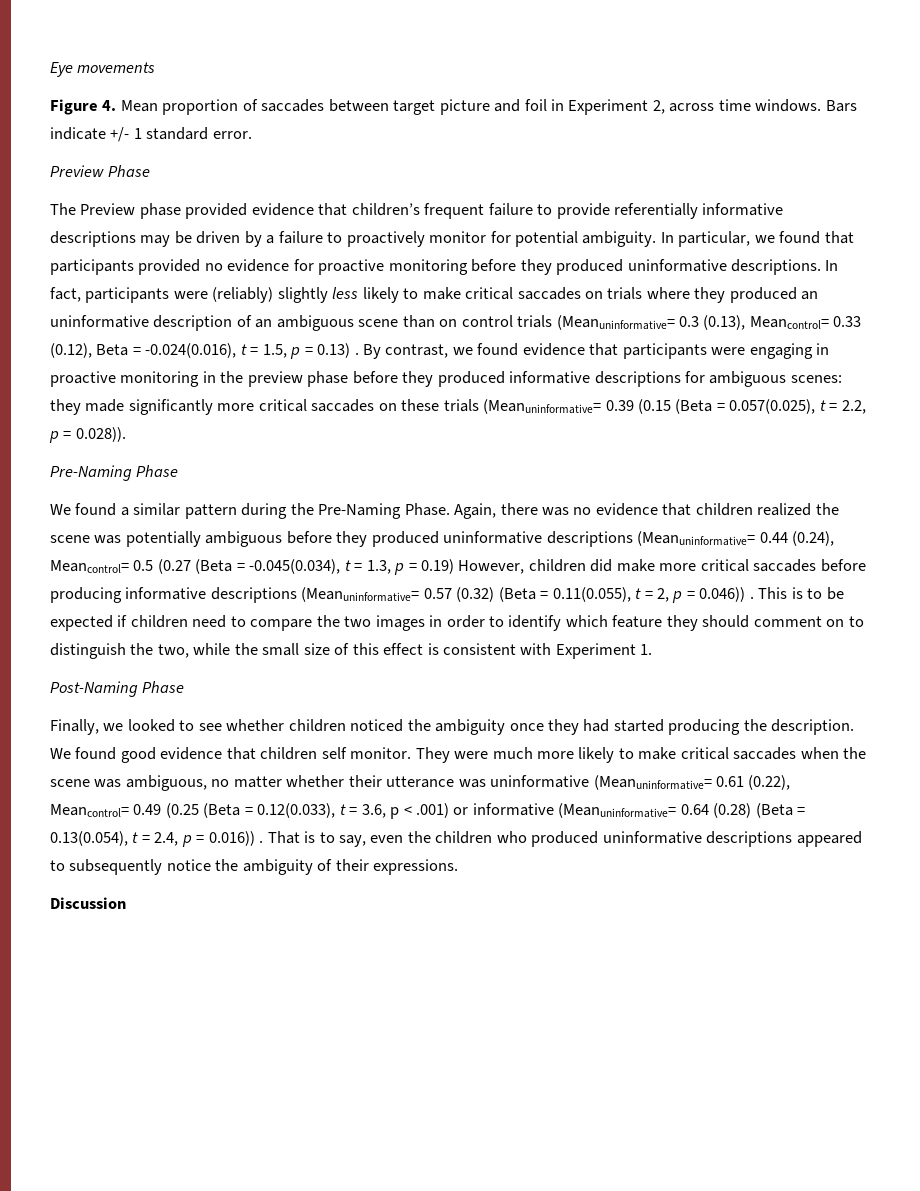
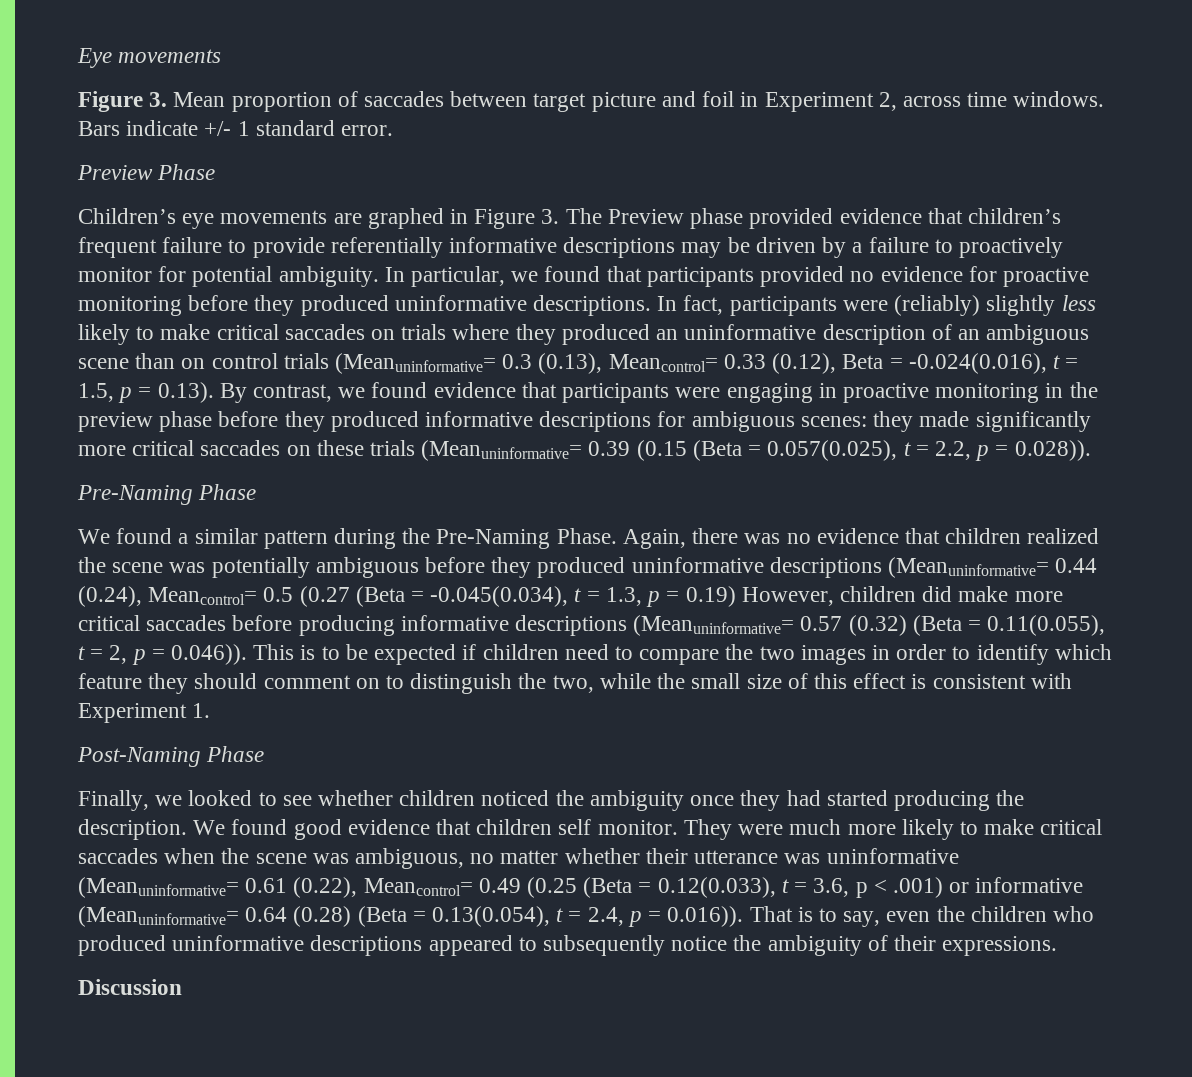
- Figure 4. Mean proportion of saccades between target picture and foil in Experiment 2, across time windows.
+ Figure 3. Mean proportion of saccades between target picture and foil in Experiment 2, across time windows.
- The Preview phase provided evidence that children’s frequent failure to provide referentially informative descriptions may be driven by a failure to proactively monitor for potential ambiguity.
+ Children’s eye movements are graphed in Figure 3. The Preview phase provided evidence that children’s frequent failure to provide referentially informative descriptions may be driven by a failure to proactively monitor for potential ambiguity.
- In fact, participants were (reliably) slightly less likely to make critical saccades on trials where they produced an uninformative description of an ambiguous scene than on control trials (Meanuninformative= 0.3 (0.13), Meancontrol= 0.33 (0.12), Beta = -0.024(0.016), t = 1.5, p = 0.13) . By contrast, we found evidence that participants were engaging in proactive monitoring in the preview phase before they produced informative descriptions for ambiguous scenes:
+ In fact, participants were (reliably) slightly less likely to make critical saccades on trials where they produced an uninformative description of an ambiguous scene than on control trials (Meanuninformative= 0.3 (0.13), Meancontrol= 0.33 (0.12), Beta = -0.024(0.016), t = 1.5, p = 0.13). By contrast, we found evidence that participants were engaging in proactive monitoring in the preview phase before they produced informative descriptions for ambiguous scenes:
- Again, there was no evidence that children realized the scene was potentially ambiguous before they produced uninformative descriptions (Meanuninformative= 0.44 (0.24), Meancontrol= 0.5 (0.27 (Beta = -0.045(0.034), t = 1.3, p = 0.19) However, children did make more critical saccades before producing informative descriptions (Meanuninformative= 0.57 (0.32) (Beta = 0.11(0.055), t = 2, p = 0.046)) . This is to be expected if children need to compare the two images in order to identify which feature they should comment on to distinguish the two, while the small size of this effect is consistent with Experiment 1.
+ Again, there was no evidence that children realized the scene was potentially ambiguous before they produced uninformative descriptions (Meanuninformative= 0.44 (0.24), Meancontrol= 0.5 (0.27 (Beta = -0.045(0.034), t = 1.3, p = 0.19) However, children did make more critical saccades before producing informative descriptions (Meanuninformative= 0.57 (0.32) (Beta = 0.11(0.055), t = 2, p = 0.046)). This is to be expected if children need to compare the two images in order to identify which feature they should comment on to distinguish the two, while the small size of this effect is consistent with Experiment 1.
- They were much more likely to make critical saccades when the scene was ambiguous, no matter whether their utterance was uninformative (Meanuninformative= 0.61 (0.22), Meancontrol= 0.49 (0.25 (Beta = 0.12(0.033), t = 3.6, p < .001) or informative (Meanuninformative= 0.64 (0.28) (Beta = 0.13(0.054), t = 2.4, p = 0.016)) . That is to say, even the children who produced uninformative descriptions appeared to subsequently notice the ambiguity of their expressions.
+ They were much more likely to make critical saccades when the scene was ambiguous, no matter whether their utterance was uninformative (Meanuninformative= 0.61 (0.22), Meancontrol= 0.49 (0.25 (Beta = 0.12(0.033), t = 3.6, p < .001) or informative (Meanuninformative= 0.64 (0.28) (Beta = 0.13(0.054), t = 2.4, p = 0.016)). That is to say, even the children who produced uninformative descriptions appeared to subsequently notice the ambiguity of their expressions.

